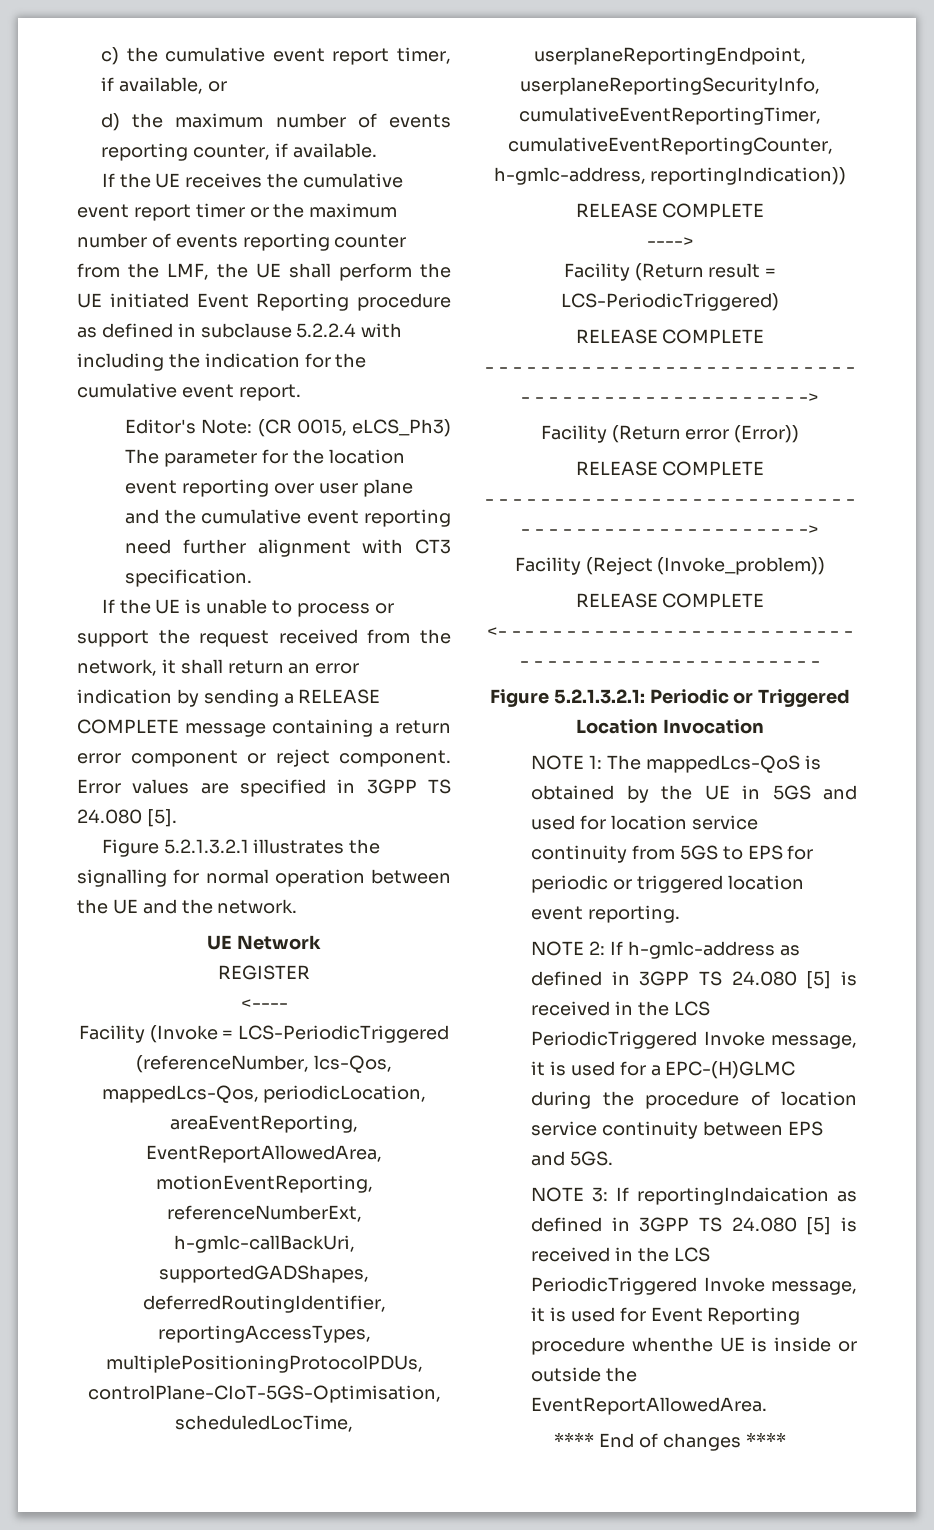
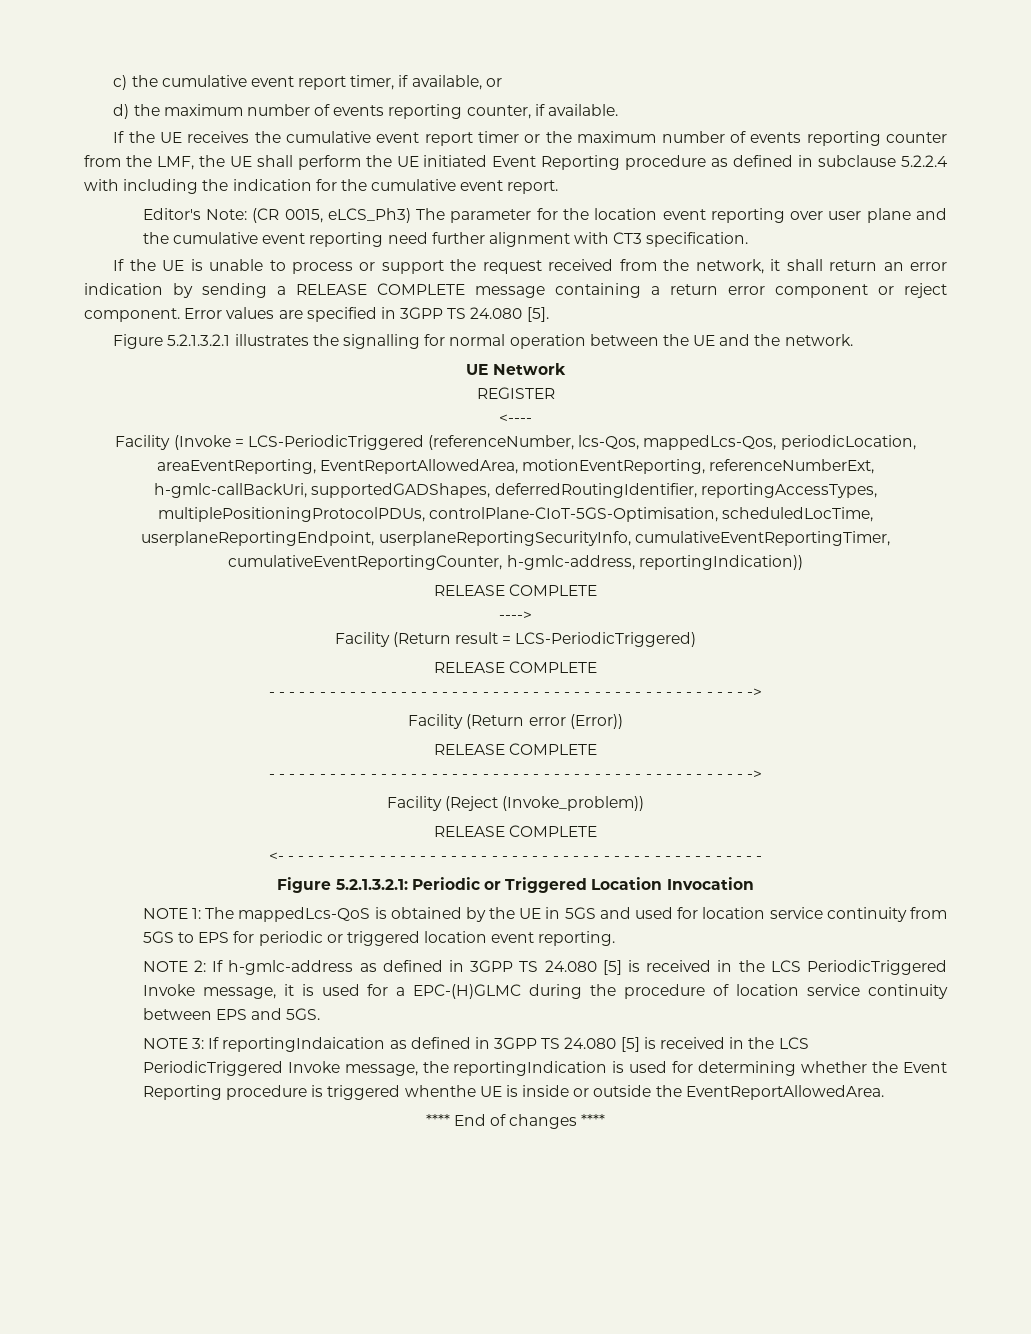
- NOTE 3: If reportingIndaication as defined in 3GPP TS 24.080 [5] is received in the LCS PeriodicTriggered Invoke message, it is used for Event Reporting procedure whenthe UE is inside or outside the EventReportAllowedArea.
+ NOTE 3: If reportingIndaication as defined in 3GPP TS 24.080 [5] is received in the LCS PeriodicTriggered Invoke message, the reportingIndication is used for determining whether the Event Reporting procedure is triggered whenthe UE is inside or outside the EventReportAllowedArea.

